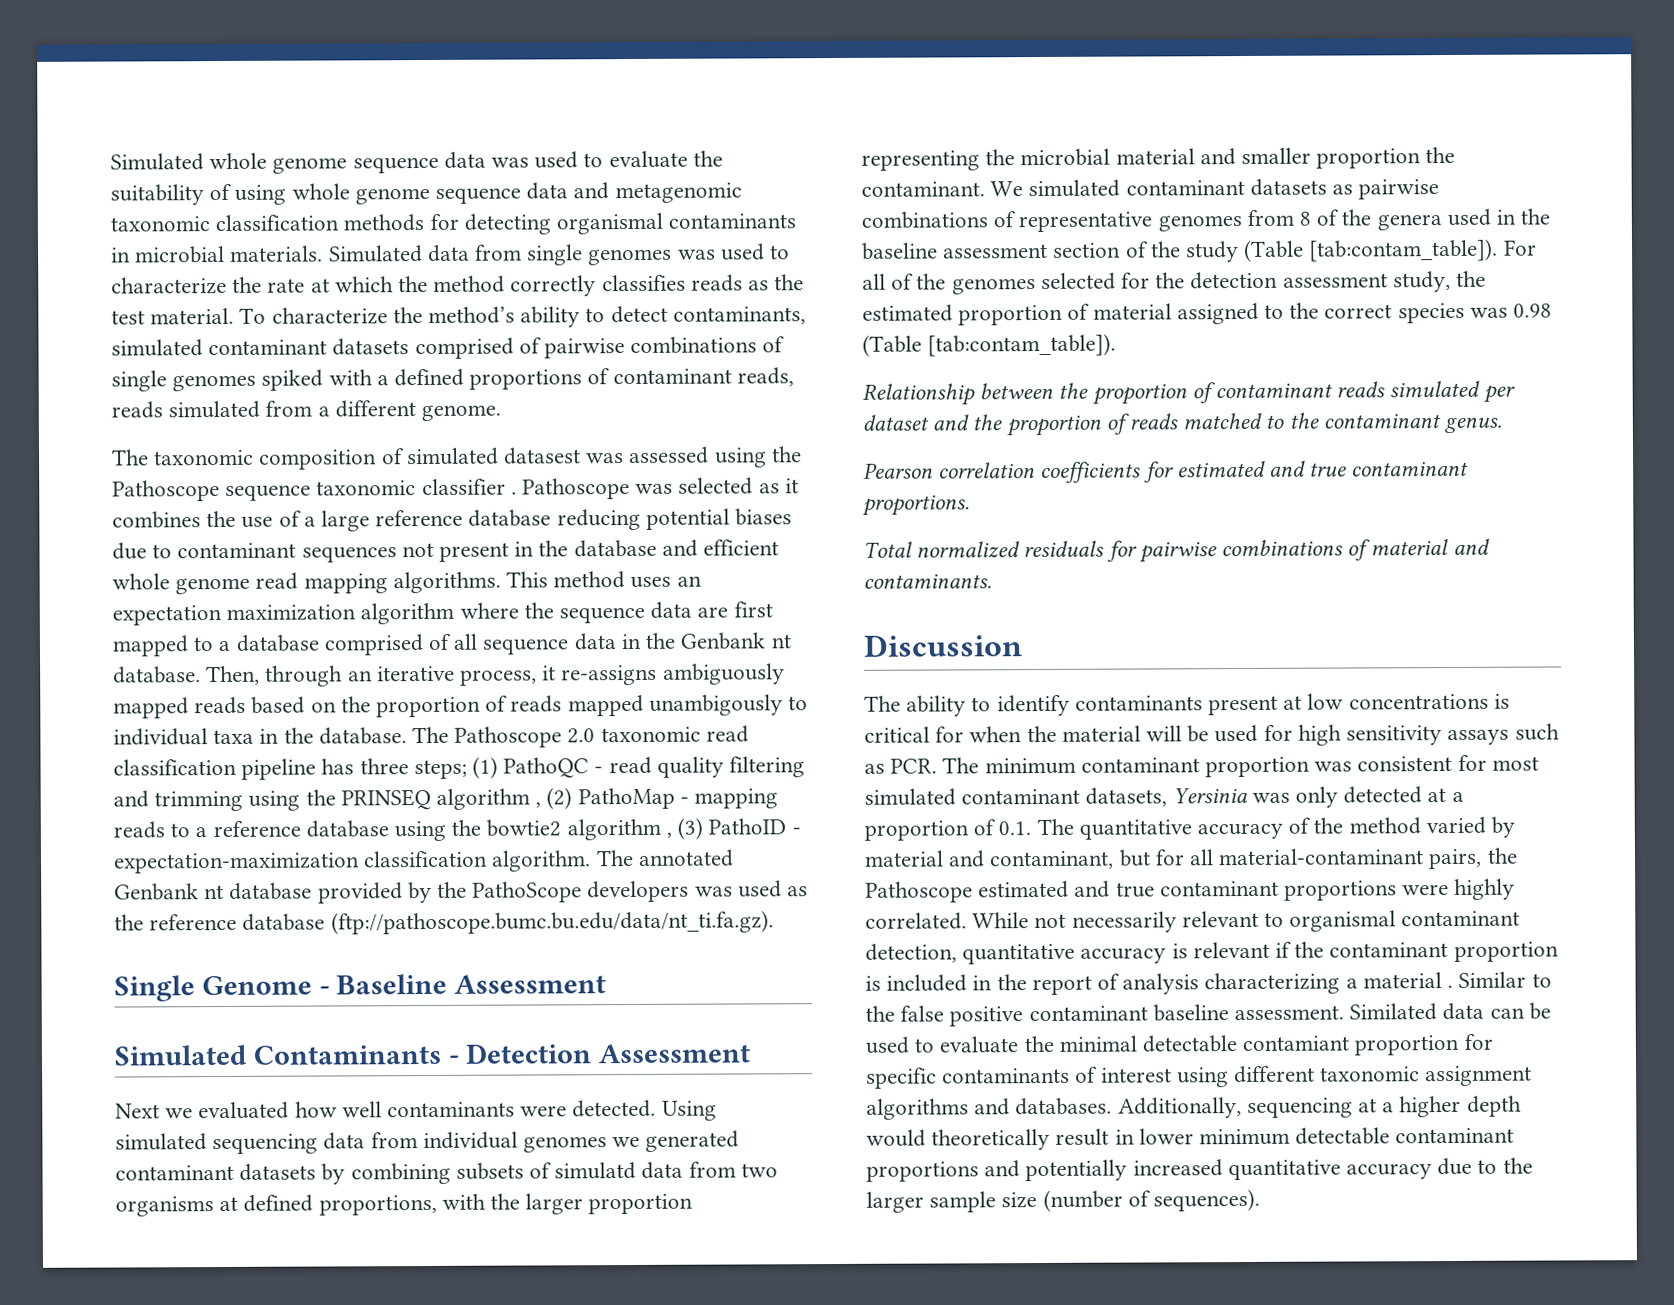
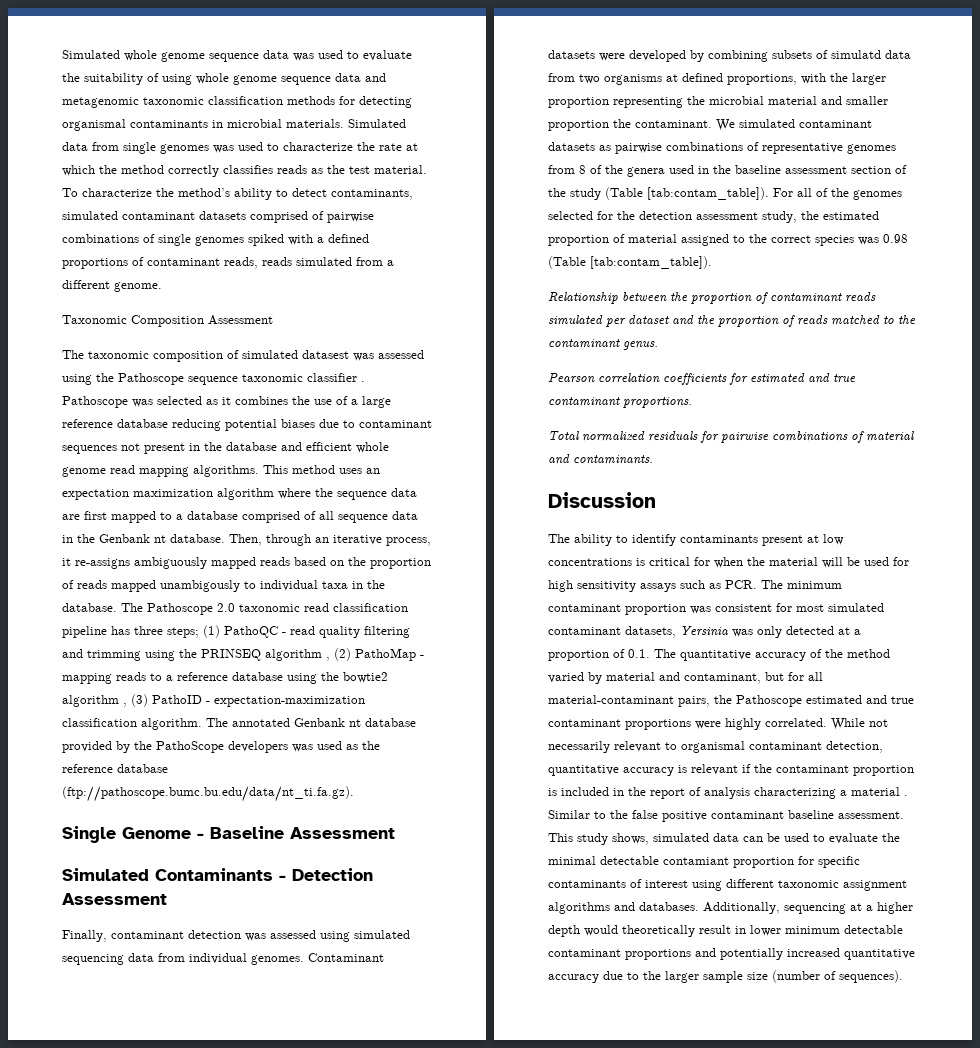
+ Taxonomic Composition Assessment
- Next we evaluated how well contaminants were detected. Using simulated sequencing data from individual genomes we generated contaminant datasets by combining subsets of simulatd data from two organisms at defined proportions, with the larger proportion representing the microbial material and smaller proportion the contaminant.
+ Finally, contaminant detection was assessed using simulated sequencing data from individual genomes. Contaminant datasets were developed by combining subsets of simulatd data from two organisms at defined proportions, with the larger proportion representing the microbial material and smaller proportion the contaminant.
- Similated data can be used to evaluate the minimal detectable contamiant proportion for specific contaminants of interest using different taxonomic assignment algorithms and databases.
+ This study shows, simulated data can be used to evaluate the minimal detectable contamiant proportion for specific contaminants of interest using different taxonomic assignment algorithms and databases.

